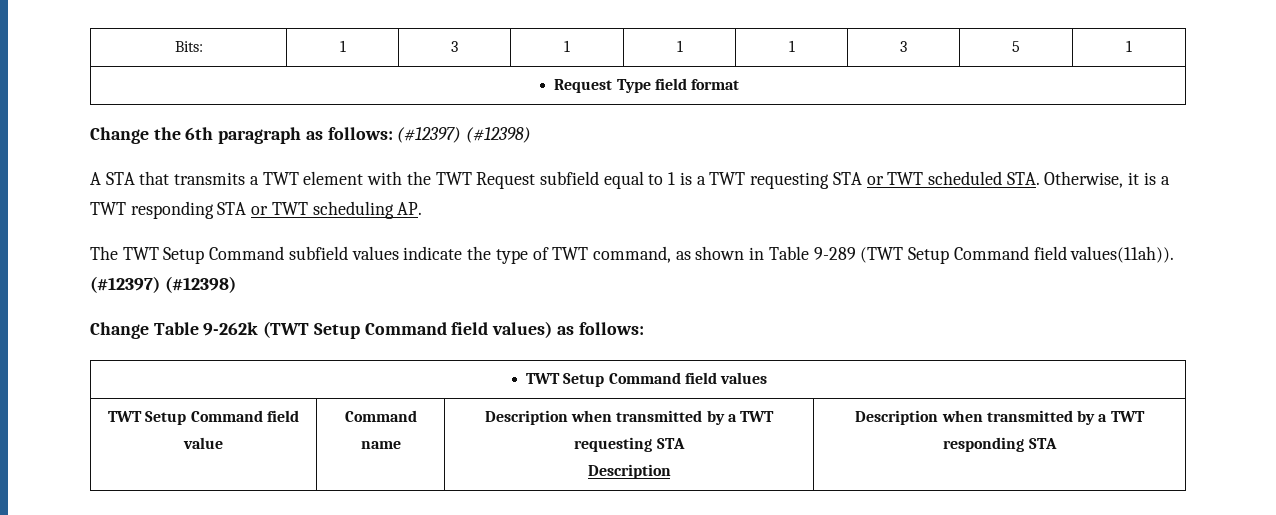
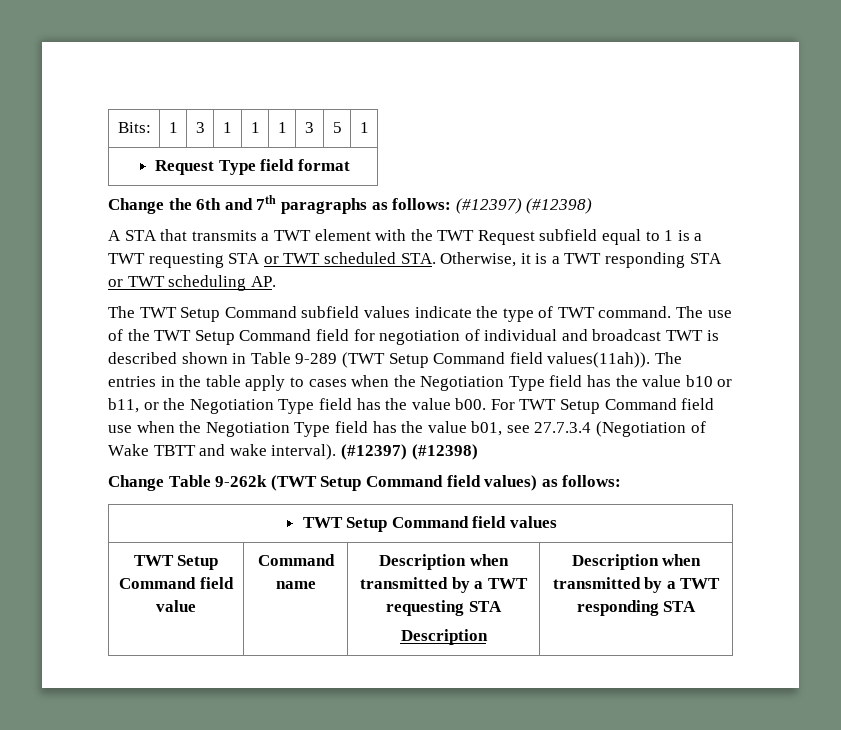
- Change the 6th paragraph as follows: (#12397) (#12398)
+ Change the 6th and 7th paragraphs as follows: (#12397) (#12398)
- The TWT Setup Command subfield values indicate the type of TWT command, as shown in Table 9-289 (TWT Setup Command field values(11ah)).
+ The TWT Setup Command subfield values indicate the type of TWT command. The use of the TWT Setup Command field for negotiation of individual and broadcast TWT is described shown in Table 9-289 (TWT Setup Command field values(11ah)).
+ The entries in the table apply to cases when the Negotiation Type field has the value b10 or b11, or the Negotiation Type field has the value b00. For TWT Setup Command field use when the Negotiation Type field has the value b01, see 27.7.3.4 (Negotiation of Wake TBTT and wake interval).

